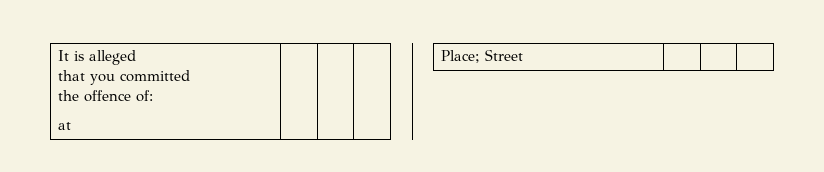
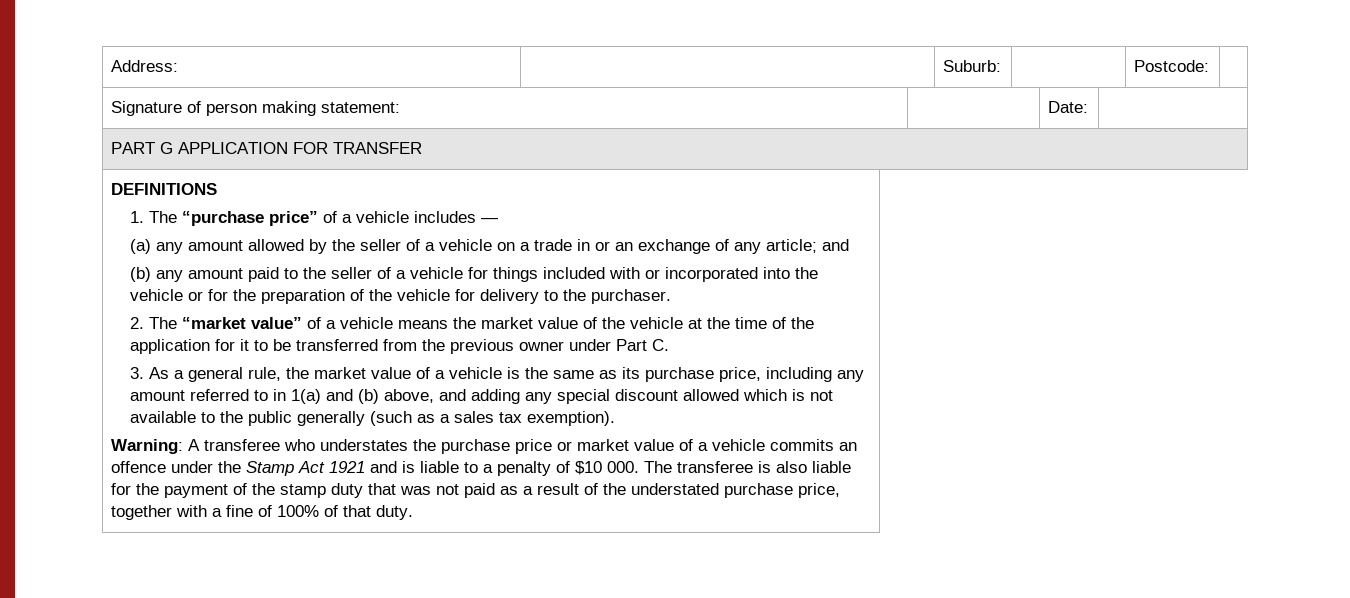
- It is alleged
- that you committed
- the offence of:
- at | | |
- Place; Street | | |
+ Address: | | Suburb: | | Postcode: |
+ Signature of person making statement: | | Date: |
+ PART G APPLICATION FOR TRANSFER
+ DEFINITIONS
+ 1. The “purchase price” of a vehicle includes —
+ (a) any amount allowed by the seller of a vehicle on a trade in or an exchange of any article; and
+ (b) any amount paid to the seller of a vehicle for things included with or incorporated into the vehicle or for the preparation of the vehicle for delivery to the purchaser.
+ 2. The “market value” of a vehicle means the market value of the vehicle at the time of the application for it to be transferred from the previous owner under Part C.
+ 3. As a general rule, the market value of a vehicle is the same as its purchase price, including any amount referred to in 1(a) and (b) above, and adding any special discount allowed which is not available to the public generally (such as a sales tax exemption).
+ Warning: A transferee who understates the purchase price or market value of a vehicle commits an offence under the Stamp Act 1921 and is liable to a penalty of $10 000. The transferee is also liable for the payment of the stamp duty that was not paid as a result of the understated purchase price, together with a fine of 100% of that duty.

